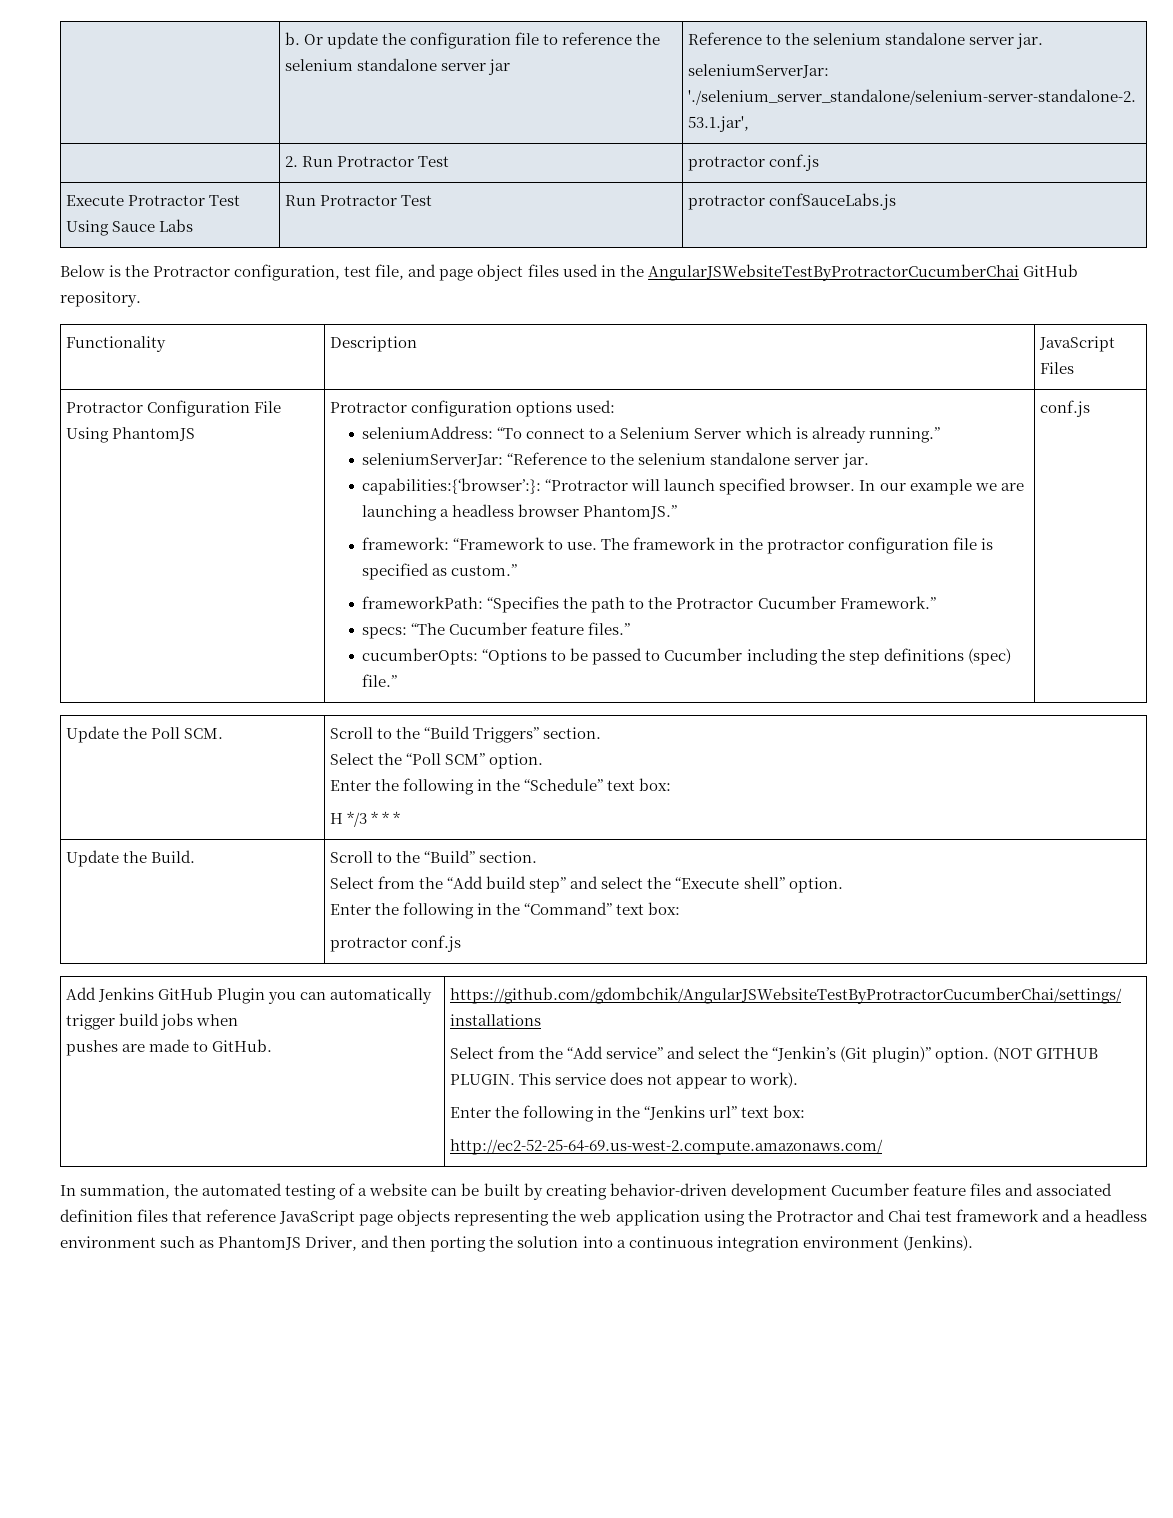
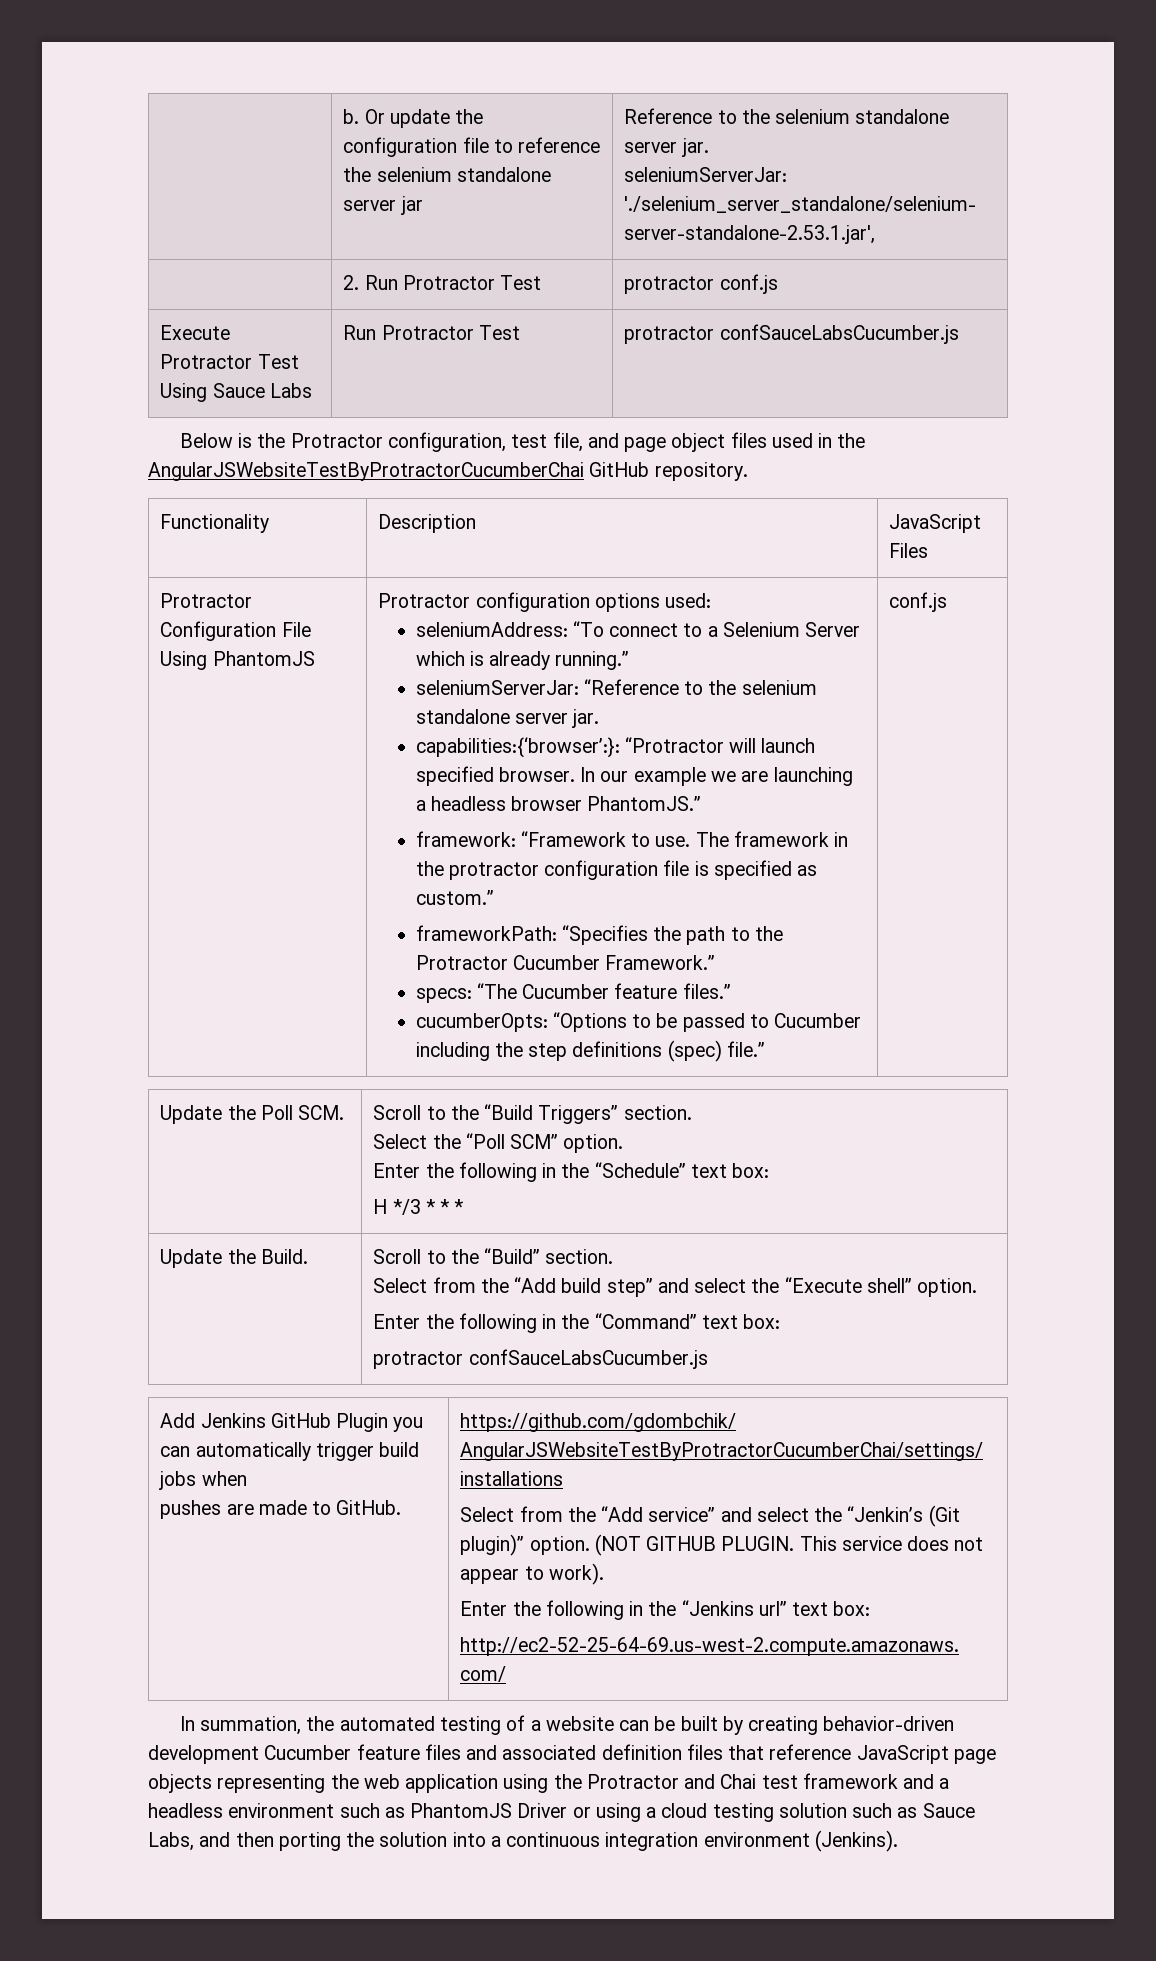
- Execute Protractor Test Using Sauce Labs | Run Protractor Test | protractor confSauceLabs.js
+ Execute Protractor Test Using Sauce Labs | Run Protractor Test | protractor confSauceLabsCucumber.js
  Update the Build. | Scroll to the “Build” section.
  Select from the “Add build step” and select the “Execute shell” option.
  Enter the following in the “Command” text box:
- protractor conf.js
+ protractor confSauceLabsCucumber.js
- In summation, the automated testing of a website can be built by creating behavior-driven development Cucumber feature files and associated definition files that reference JavaScript page objects representing the web application using the Protractor and Chai test framework and a headless environment such as PhantomJS Driver, and then porting the solution into a continuous integration environment (Jenkins).
+ In summation, the automated testing of a website can be built by creating behavior-driven development Cucumber feature files and associated definition files that reference JavaScript page objects representing the web application using the Protractor and Chai test framework and a headless environment such as PhantomJS Driver or using a cloud testing solution such as Sauce Labs, and then porting the solution into a continuous integration environment (Jenkins).

